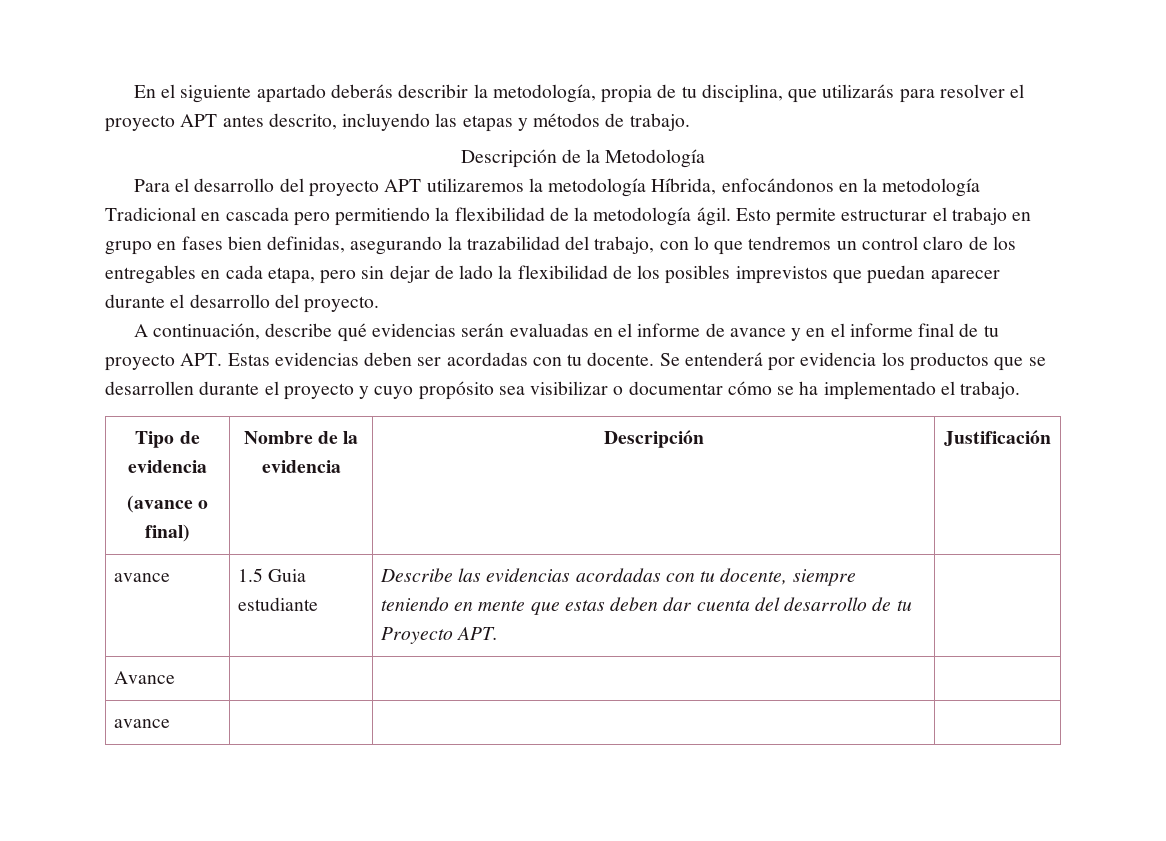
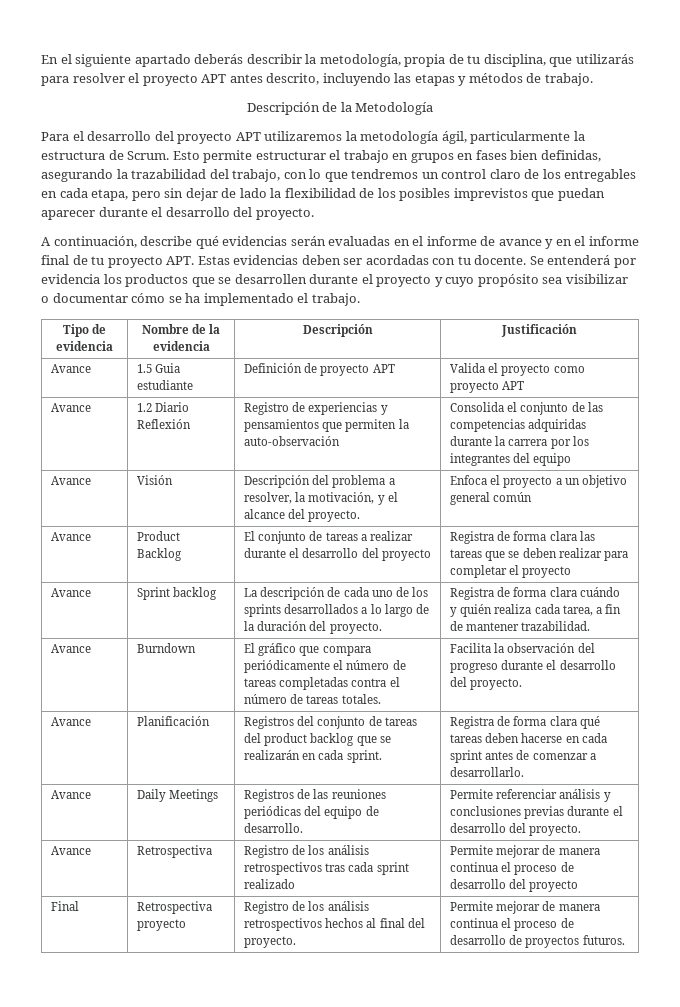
- Para el desarrollo del proyecto APT utilizaremos la metodología Híbrida, enfocándonos en la metodología Tradicional en cascada pero permitiendo la flexibilidad de la metodología ágil.
+ Para el desarrollo del proyecto APT utilizaremos la metodología ágil, particularmente la estructura de Scrum.
- Esto permite estructurar el trabajo en grupo en fases bien definidas, asegurando la trazabilidad del trabajo, con lo que tendremos un control claro de los entregables en cada etapa, pero sin dejar de lado la flexibilidad de los posibles imprevistos que puedan aparecer durante el desarrollo del proyecto.
+ Esto permite estructurar el trabajo en grupos en fases bien definidas, asegurando la trazabilidad del trabajo, con lo que tendremos un control claro de los entregables en cada etapa, pero sin dejar de lado la flexibilidad de los posibles imprevistos que puedan aparecer durante el desarrollo del proyecto.
- Tipo de evidencia
- (avance o final) | Nombre de la evidencia | Descripción | Justificación
+ Tipo de evidencia | Nombre de la evidencia | Descripción | Justificación
- avance | 1.5 Guia estudiante | Describe las evidencias acordadas con tu docente, siempre teniendo en mente que estas deben dar cuenta del desarrollo de tu Proyecto APT. |
- Avance | | |
- avance | | |
+ Avance | 1.5 Guia estudiante | Definición de proyecto APT | Valida el proyecto como proyecto APT
+ Avance | 1.2 Diario Reflexión | Registro de experiencias y pensamientos que permiten la auto-observación | Consolida el conjunto de las competencias adquiridas durante la carrera por los integrantes del equipo
+ Avance | Visión | Descripción del problema a resolver, la motivación, y el alcance del proyecto. | Enfoca el proyecto a un objetivo general común
+ Avance | Product Backlog | El conjunto de tareas a realizar durante el desarrollo del proyecto | Registra de forma clara las tareas que se deben realizar para completar el proyecto
+ Avance | Sprint backlog | La descripción de cada uno de los sprints desarrollados a lo largo de la duración del proyecto. | Registra de forma clara cuándo y quién realiza cada tarea, a fin de mantener trazabilidad.
+ Avance | Burndown | El gráfico que compara periódicamente el número de tareas completadas contra el número de tareas totales. | Facilita la observación del progreso durante el desarrollo del proyecto.
+ Avance | Planificación | Registros del conjunto de tareas del product backlog que se realizarán en cada sprint. | Registra de forma clara qué tareas deben hacerse en cada sprint antes de comenzar a desarrollarlo.
+ Avance | Daily Meetings | Registros de las reuniones periódicas del equipo de desarrollo. | Permite referenciar análisis y conclusiones previas durante el desarrollo del proyecto.
+ Avance | Retrospectiva | Registro de los análisis retrospectivos tras cada sprint realizado | Permite mejorar de manera continua el proceso de desarrollo del proyecto
+ Final | Retrospectiva proyecto | Registro de los análisis retrospectivos hechos al final del proyecto. | Permite mejorar de manera continua el proceso de desarrollo de proyectos futuros.

